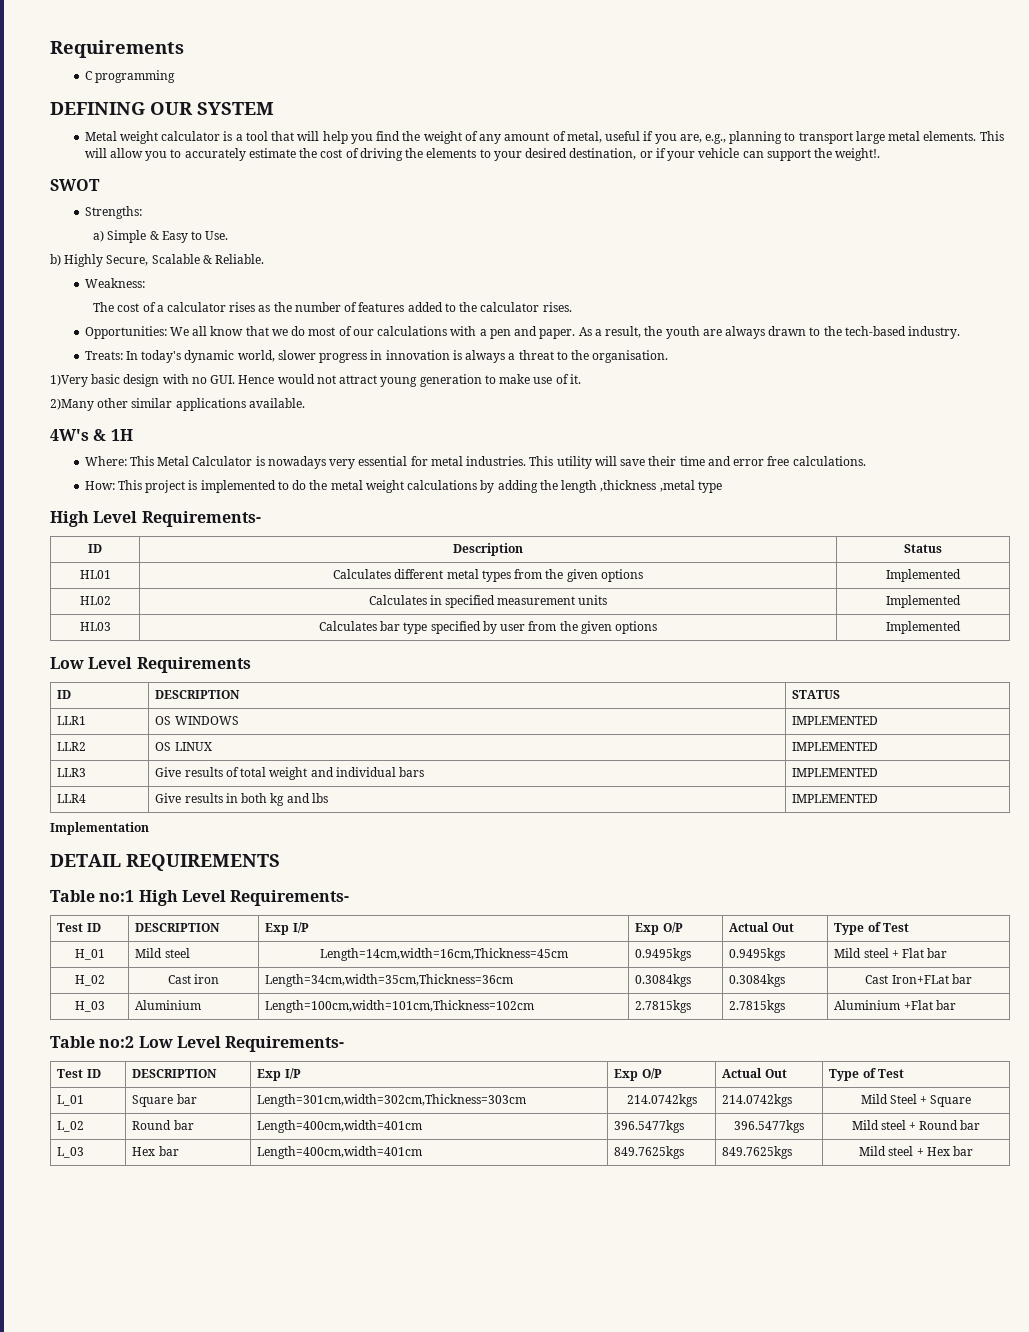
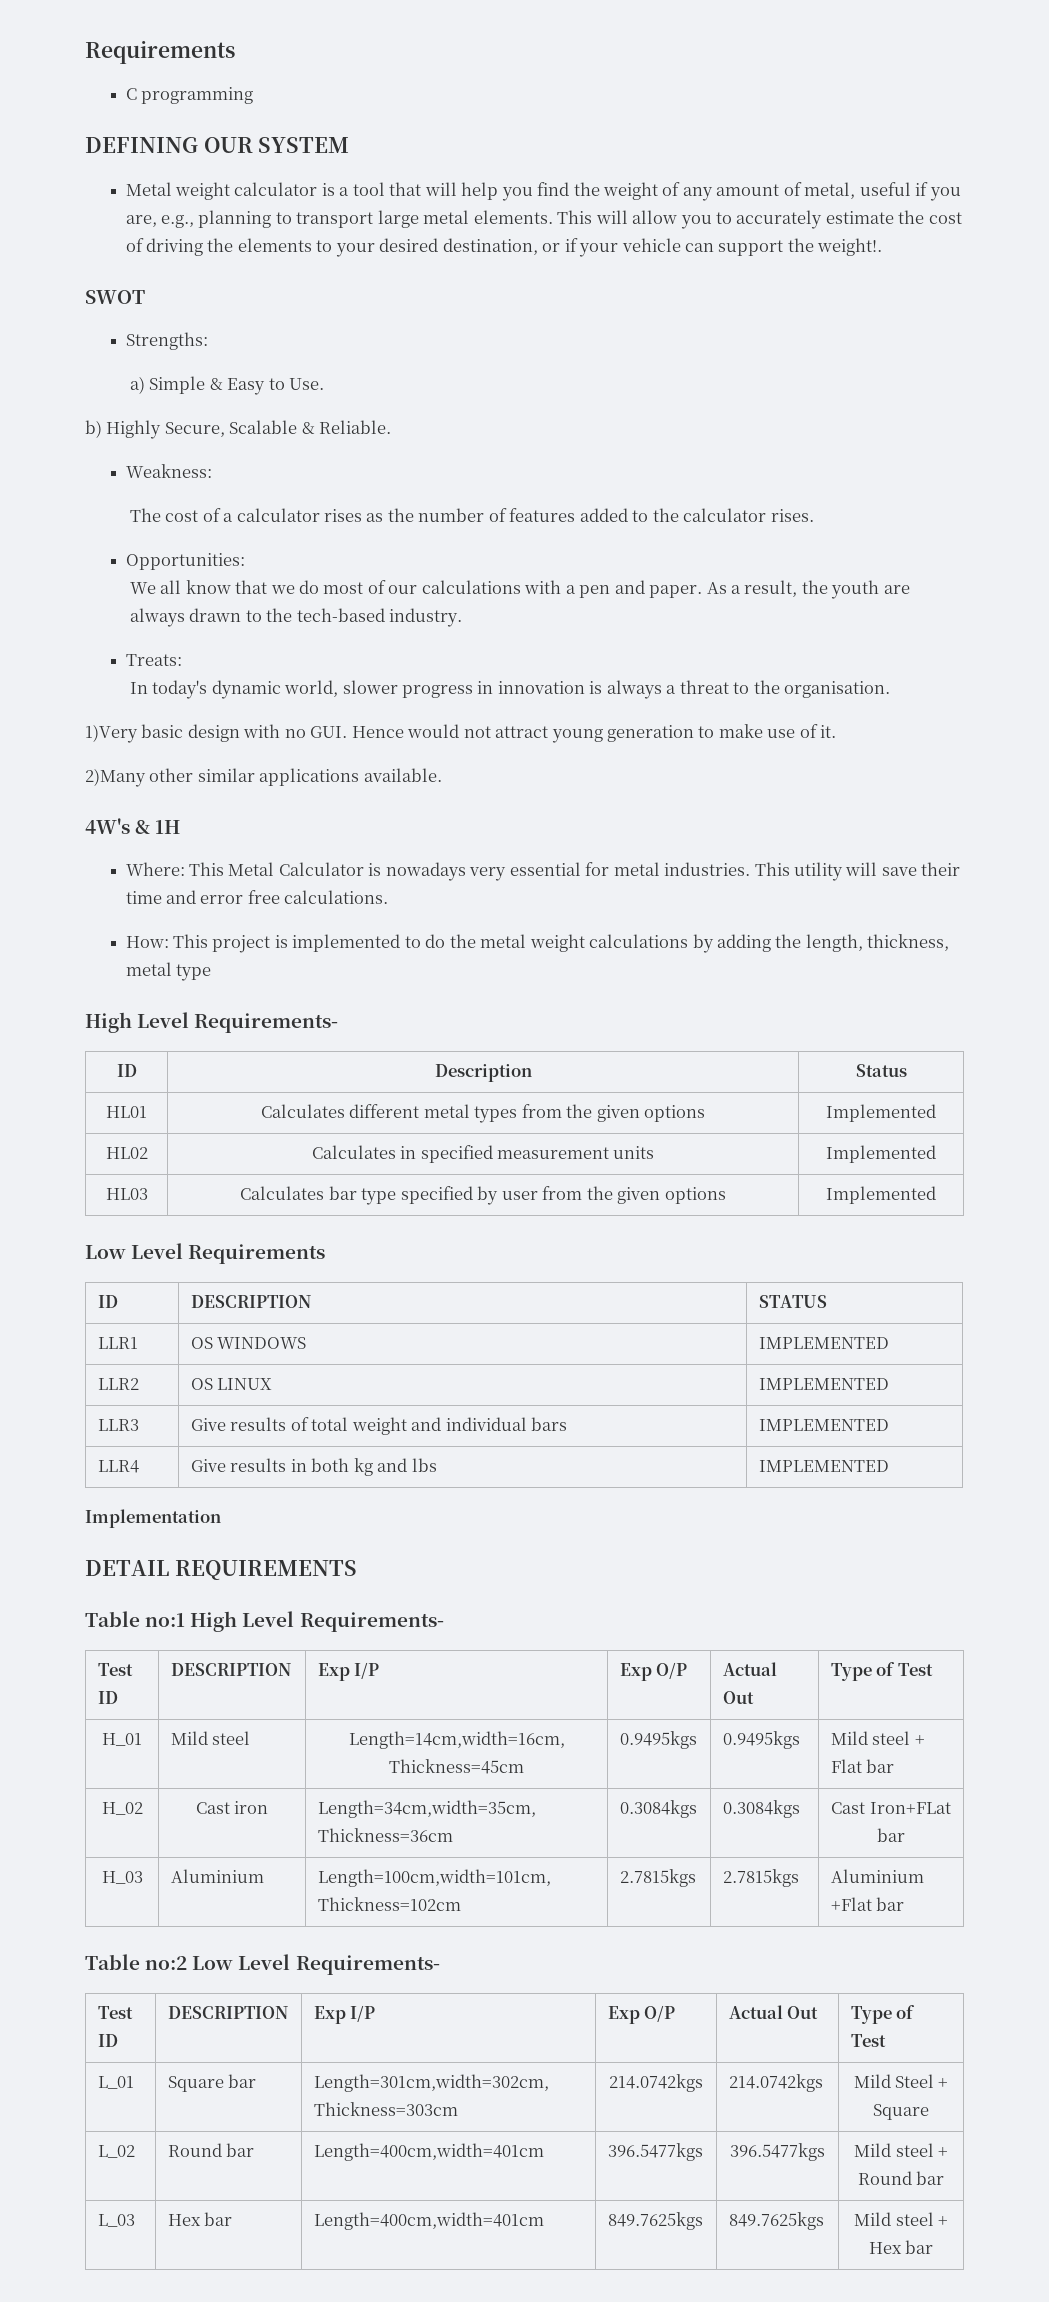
- Opportunities: We all know that we do most of our calculations with a pen and paper.
+ Opportunities:
+ We all know that we do most of our calculations with a pen and paper.
- Treats: In today's dynamic world, slower progress in innovation is always a threat to the organisation.
+ Treats:
+ In today's dynamic world, slower progress in innovation is always a threat to the organisation.
- How: This project is implemented to do the metal weight calculations by adding the length ,thickness ,metal type
+ How: This project is implemented to do the metal weight calculations by adding the length, thickness, metal type

